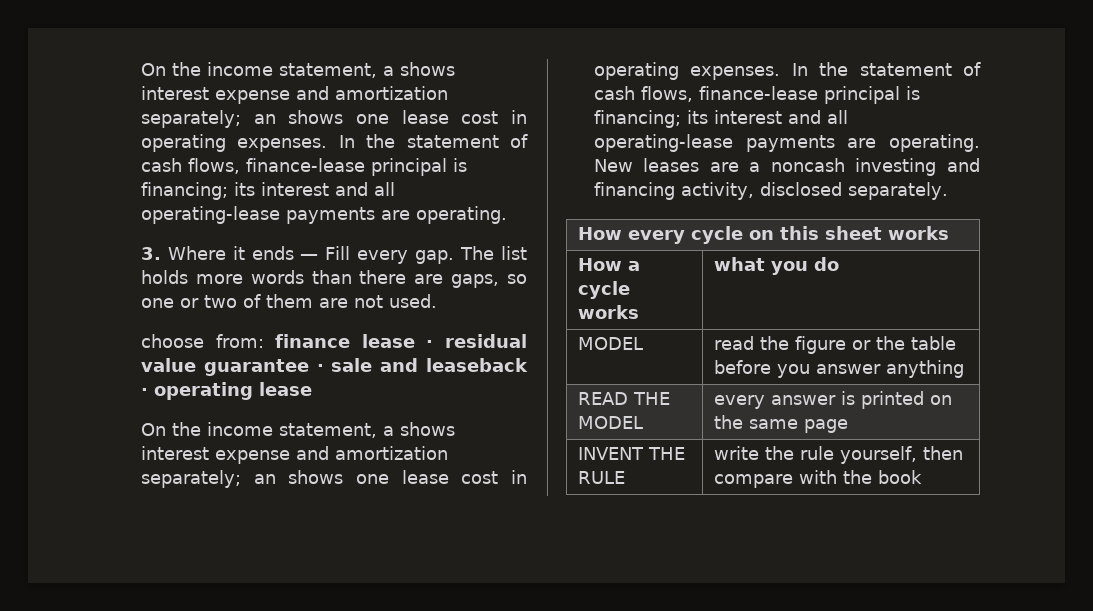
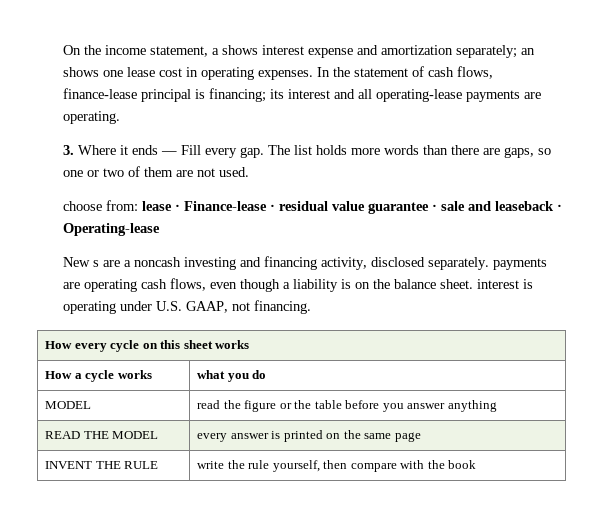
- choose from: finance lease · residual value guarantee · sale and leaseback · operating lease
- On the income statement, a shows interest expense and amortization separately; an shows one lease cost in operating expenses. In the statement of cash flows, finance-lease principal is financing; its interest and all operating-lease payments are operating. New leases are a noncash investing and financing activity, disclosed separately.
+ choose from: lease · Finance-lease · residual value guarantee · sale and leaseback · Operating-lease
+ New s are a noncash investing and financing activity, disclosed separately. payments are operating cash flows, even though a liability is on the balance sheet. interest is operating under U.S. GAAP, not financing.

